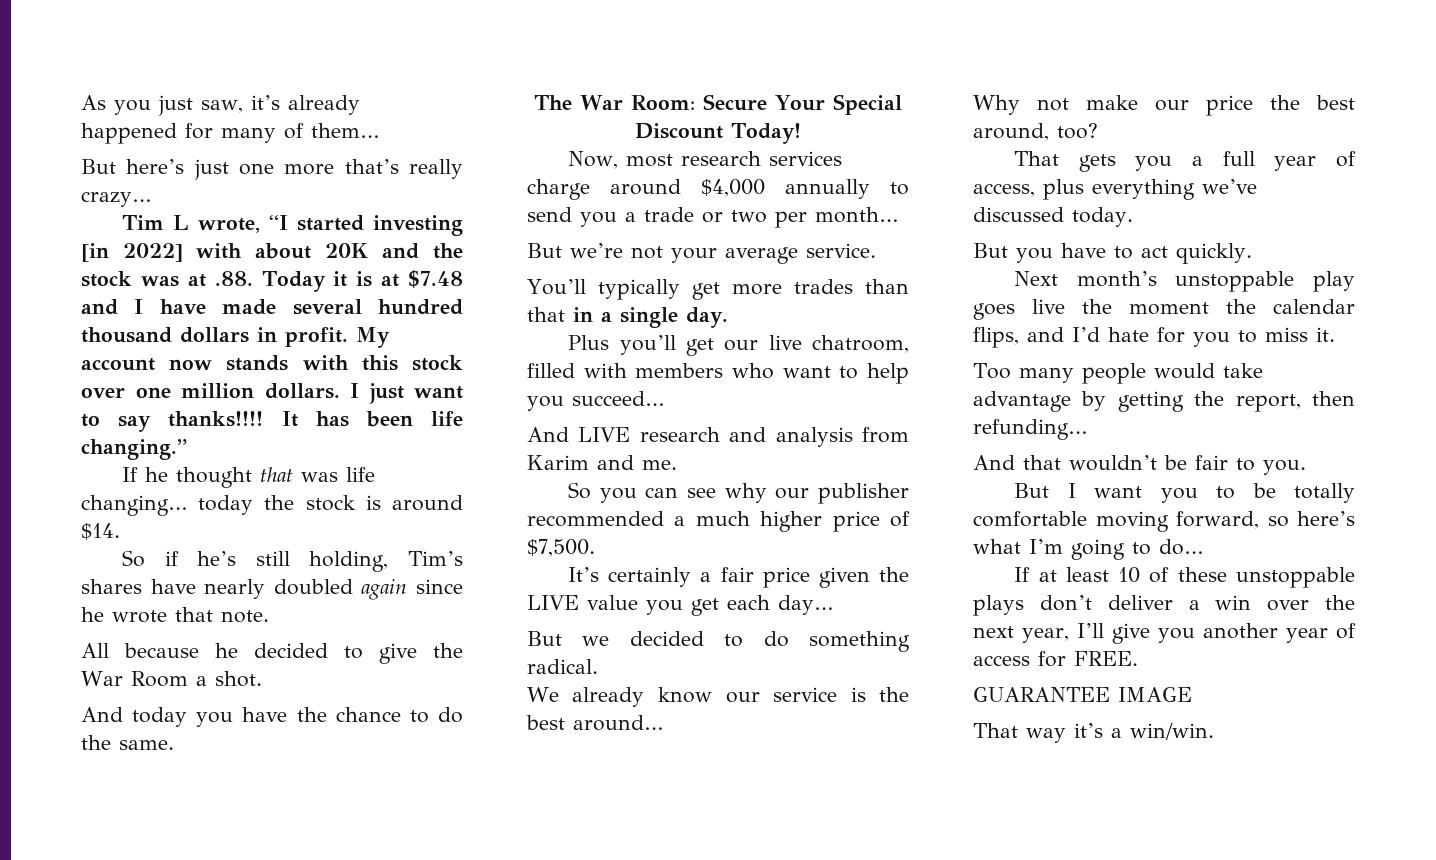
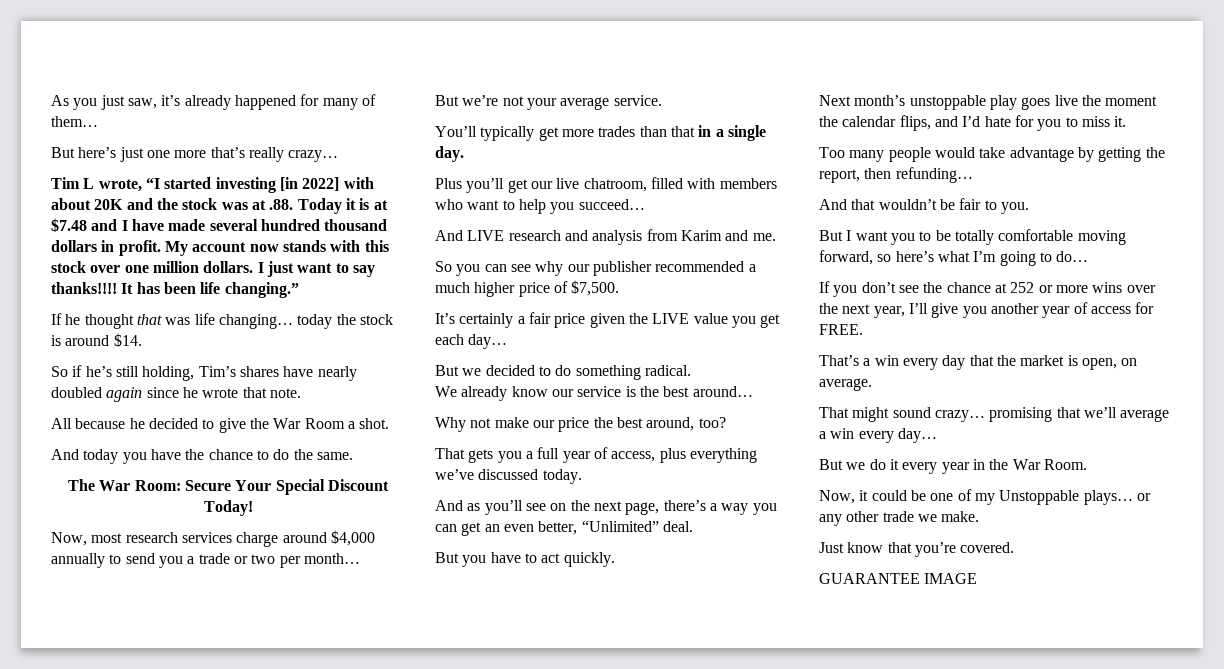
+ And as you’ll see on the next page, there’s a way you can get an even better, “Unlimited” deal.
- If at least 10 of these unstoppable plays don’t deliver a win over the next year, I’ll give you another year of access for FREE.
+ If you don’t see the chance at 252 or more wins over the next year, I’ll give you another year of access for FREE.
+ That’s a win every day that the market is open, on average.
+ That might sound crazy… promising that we’ll average a win every day…
+ But we do it every year in the War Room.
+ Now, it could be one of my Unstoppable plays… or any other trade we make.
+ Just know that you’re covered.
  GUARANTEE IMAGE
- That way it’s a win/win.

